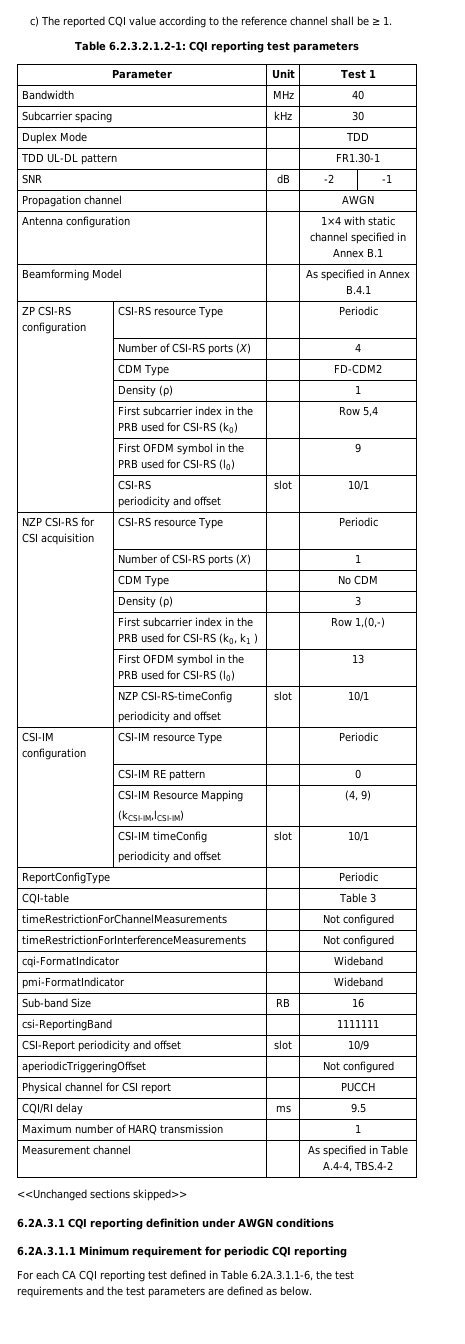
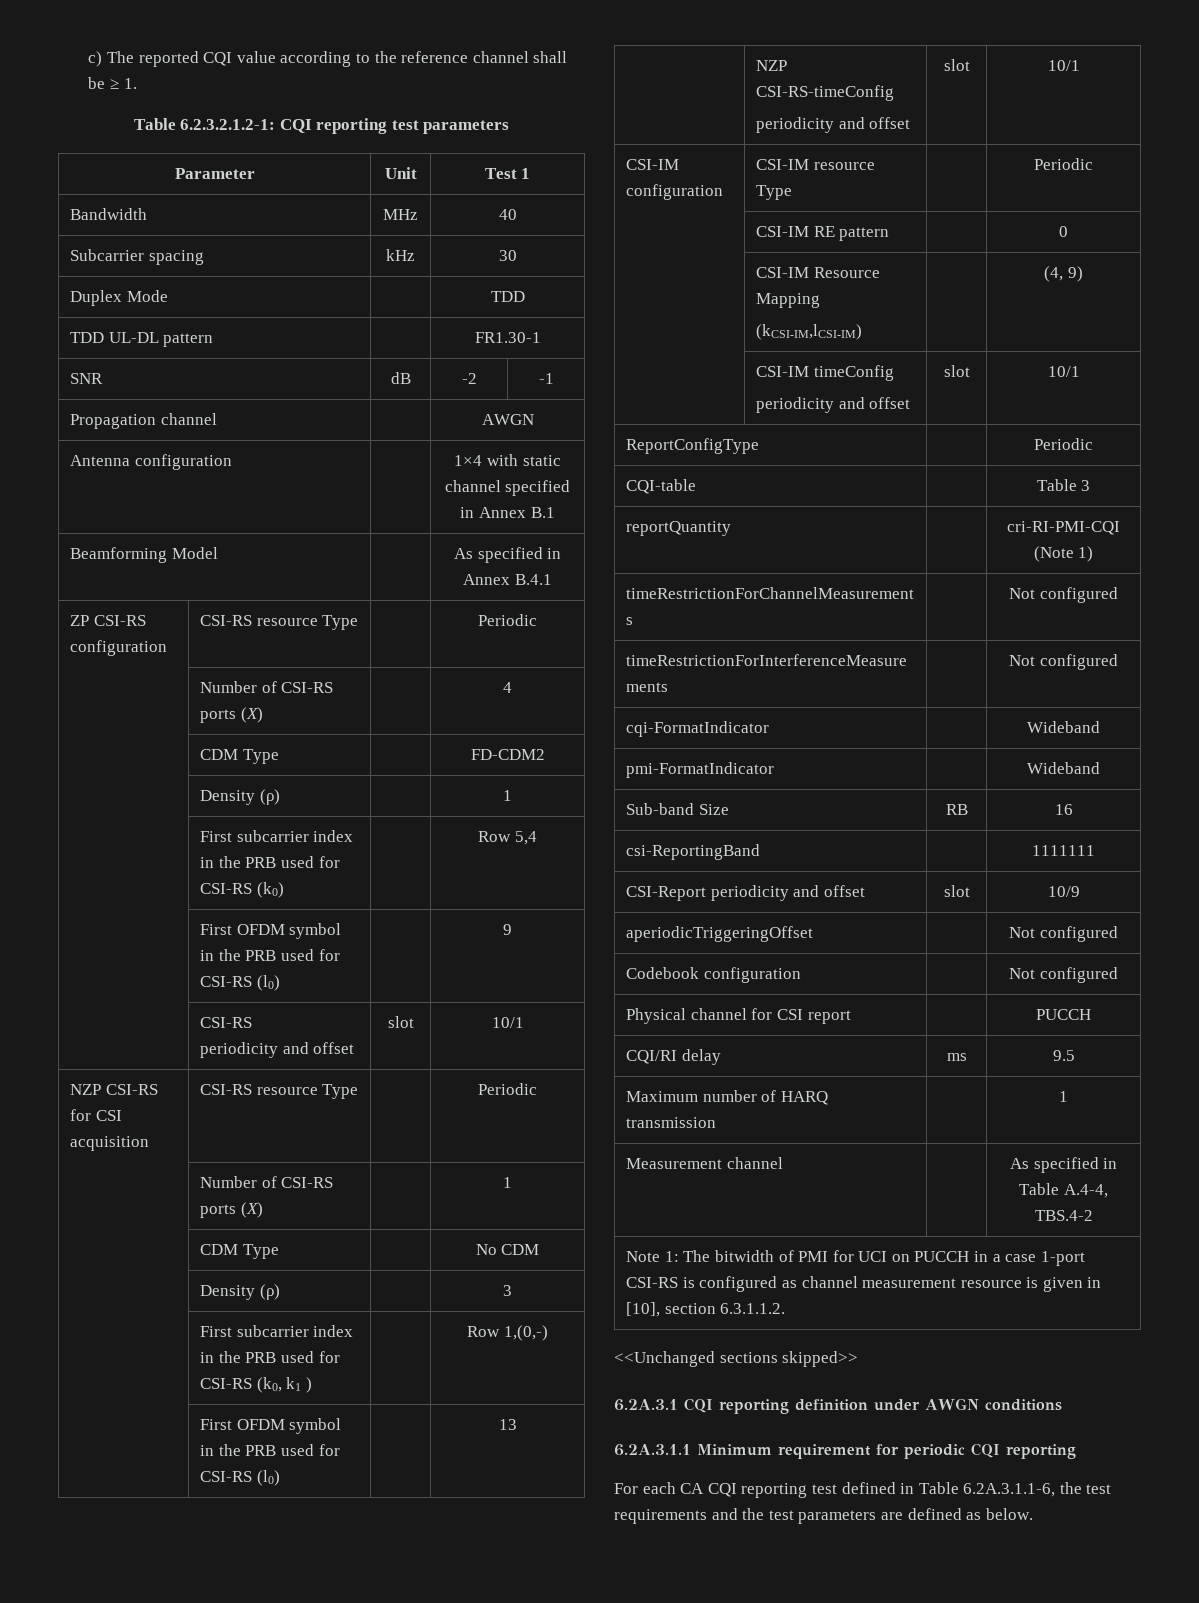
+ reportQuantity | | cri-RI-PMI-CQI (Note 1)
+ Codebook configuration | | Not configured
+ Note 1: The bitwidth of PMI for UCI on PUCCH in a case 1-port CSI-RS is configured as channel measurement resource is given in [10], section 6.3.1.1.2.

